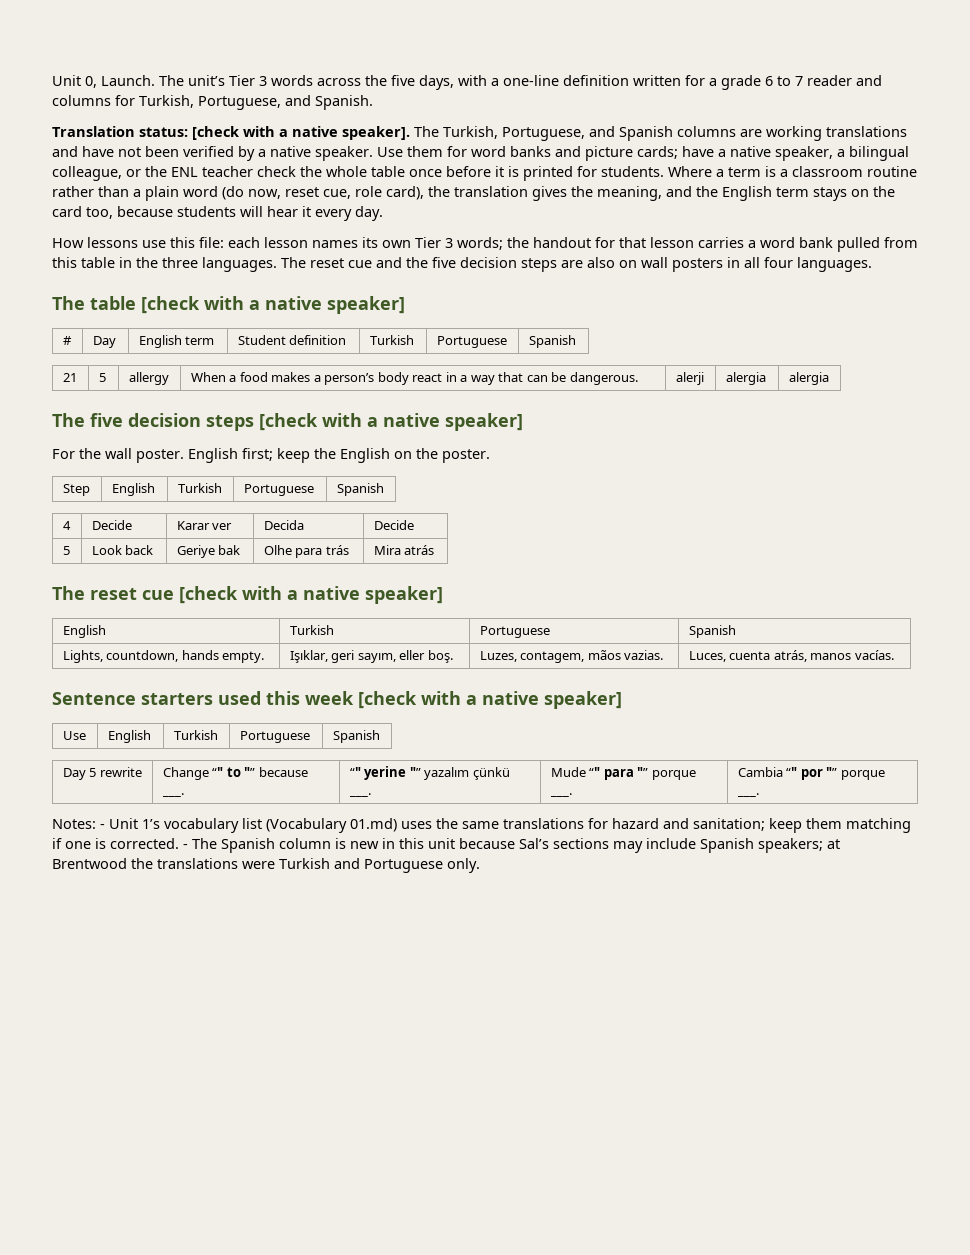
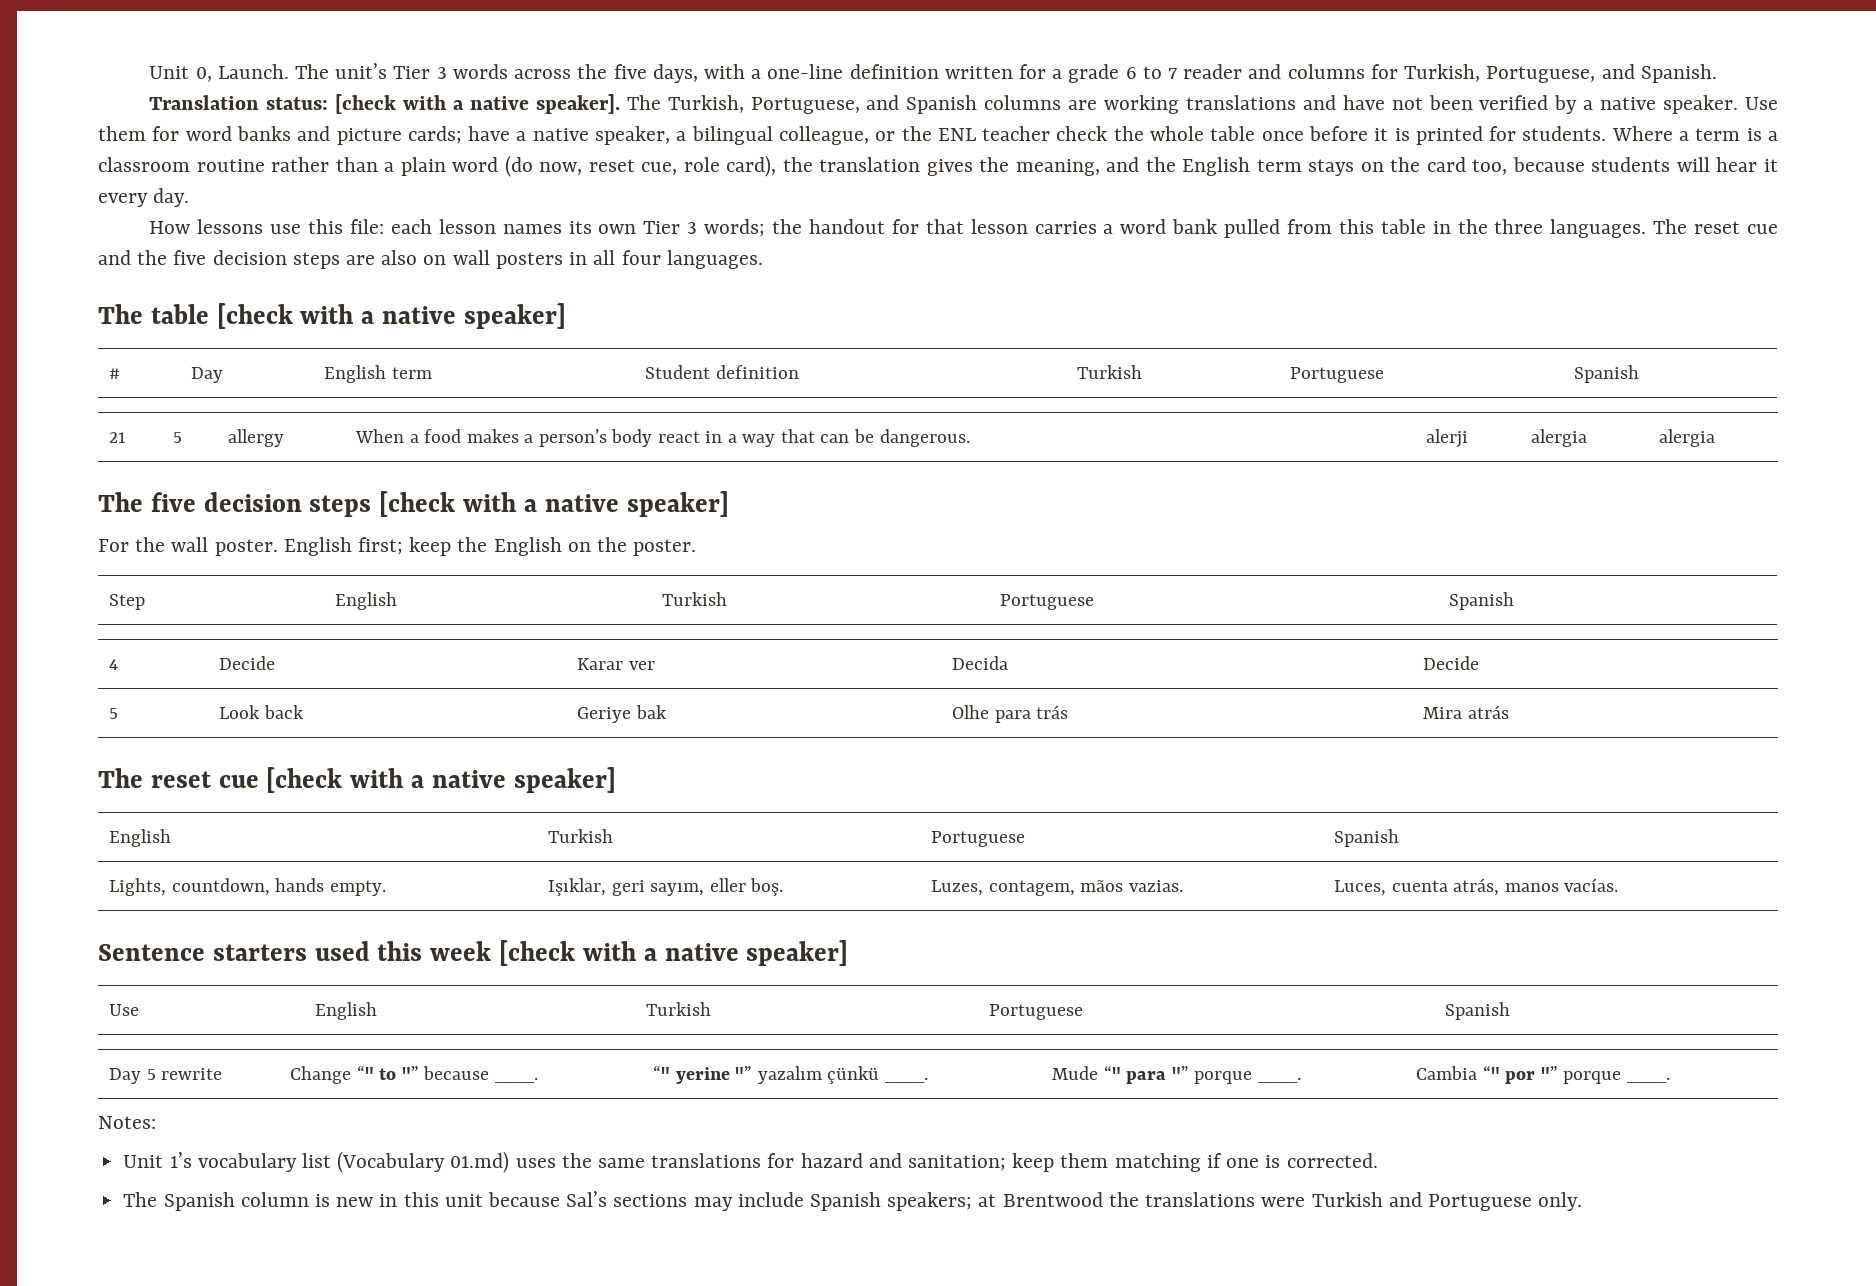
- Notes: - Unit 1’s vocabulary list (Vocabulary 01.md) uses the same translations for hazard and sanitation; keep them matching if one is corrected. - The Spanish column is new in this unit because Sal’s sections may include Spanish speakers; at Brentwood the translations were Turkish and Portuguese only.
+ Notes:
+ Unit 1’s vocabulary list (Vocabulary 01.md) uses the same translations for hazard and sanitation; keep them matching if one is corrected.
+ The Spanish column is new in this unit because Sal’s sections may include Spanish speakers; at Brentwood the translations were Turkish and Portuguese only.

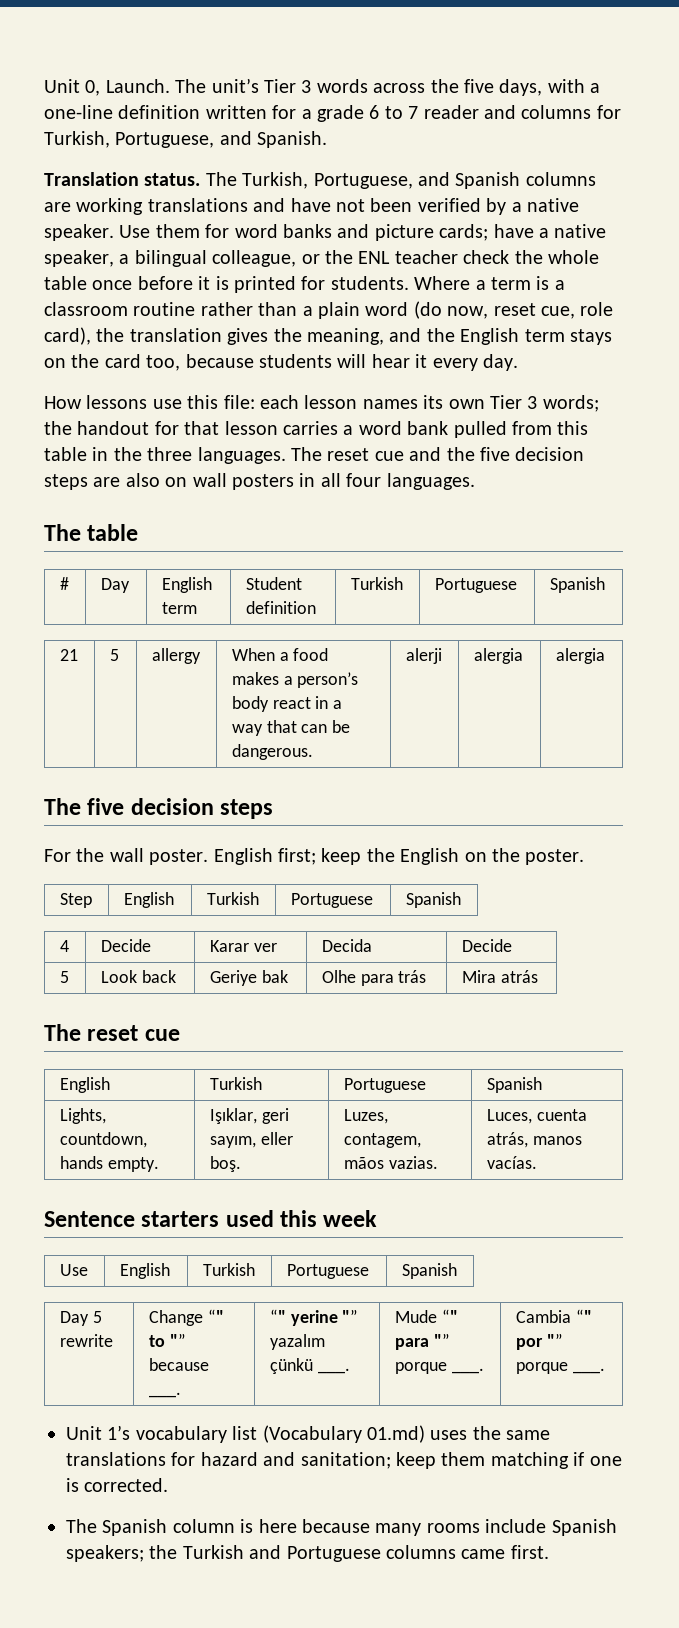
- Translation status: [check with a native speaker].
+ Translation status.
- The table [check with a native speaker]
+ The table
- The five decision steps [check with a native speaker]
+ The five decision steps
  5 | Look back | Geriye bak | Olhe para trás | Mira atrás
- The reset cue [check with a native speaker]
+ The reset cue
- Sentence starters used this week [check with a native speaker]
+ Sentence starters used this week
- Notes:
- The Spanish column is new in this unit because Sal’s sections may include Spanish speakers; at Brentwood the translations were Turkish and Portuguese only.
+ The Spanish column is here because many rooms include Spanish speakers; the Turkish and Portuguese columns came first.

